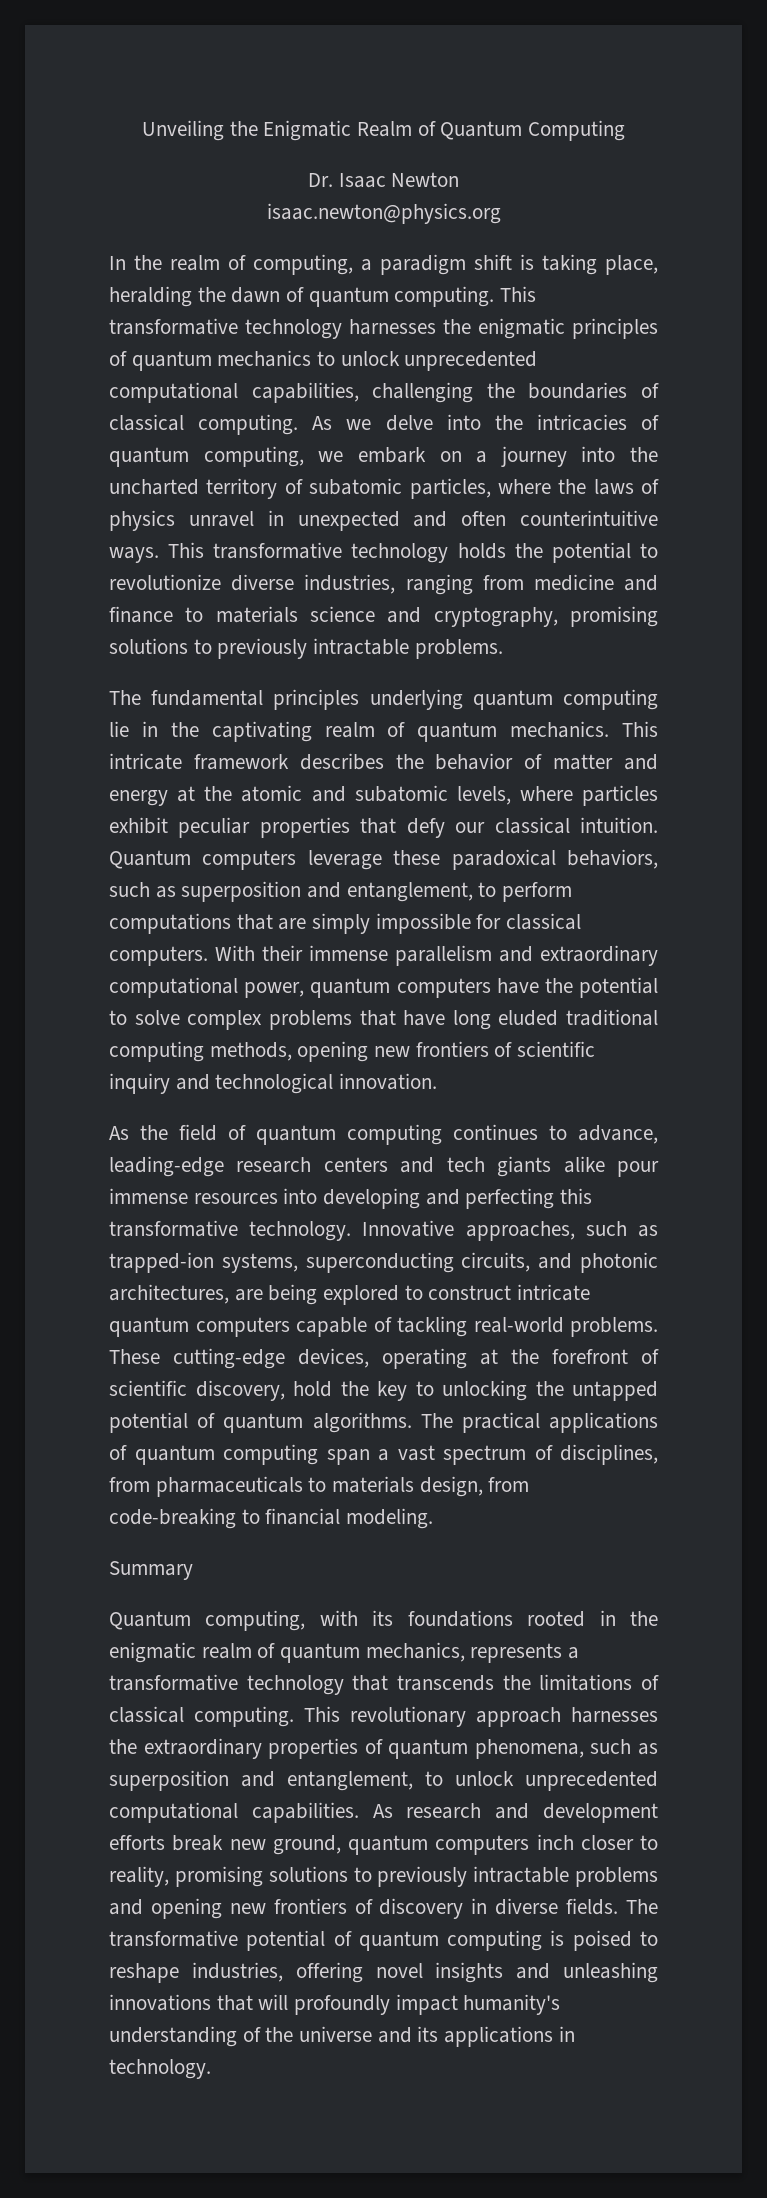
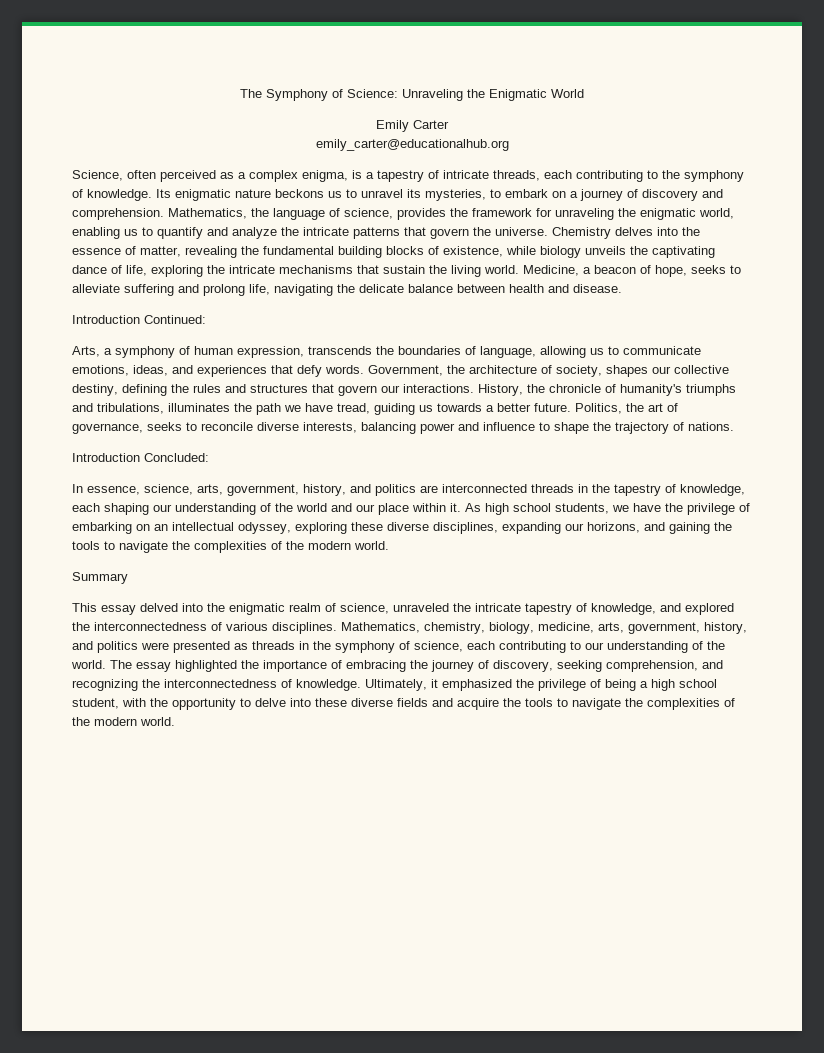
- Unveiling the Enigmatic Realm of Quantum Computing
- Dr. Isaac Newton
- isaac.newton@physics.org
- In the realm of computing, a paradigm shift is taking place, heralding the dawn of quantum computing. This transformative technology harnesses the enigmatic principles of quantum mechanics to unlock unprecedented computational capabilities, challenging the boundaries of classical computing. As we delve into the intricacies of quantum computing, we embark on a journey into the uncharted territory of subatomic particles, where the laws of physics unravel in unexpected and often counterintuitive ways. This transformative technology holds the potential to revolutionize diverse industries, ranging from medicine and finance to materials science and cryptography, promising solutions to previously intractable problems.
- The fundamental principles underlying quantum computing lie in the captivating realm of quantum mechanics. This intricate framework describes the behavior of matter and energy at the atomic and subatomic levels, where particles exhibit peculiar properties that defy our classical intuition. Quantum computers leverage these paradoxical behaviors, such as superposition and entanglement, to perform computations that are simply impossible for classical computers. With their immense parallelism and extraordinary computational power, quantum computers have the potential to solve complex problems that have long eluded traditional computing methods, opening new frontiers of scientific inquiry and technological innovation.
- As the field of quantum computing continues to advance, leading-edge research centers and tech giants alike pour immense resources into developing and perfecting this transformative technology. Innovative approaches, such as trapped-ion systems, superconducting circuits, and photonic architectures, are being explored to construct intricate quantum computers capable of tackling real-world problems. These cutting-edge devices, operating at the forefront of scientific discovery, hold the key to unlocking the untapped potential of quantum algorithms. The practical applications of quantum computing span a vast spectrum of disciplines, from pharmaceuticals to materials design, from code-breaking to financial modeling.
+ The Symphony of Science: Unraveling the Enigmatic World
+ Emily Carter
+ emily_carter@educationalhub.org
+ Science, often perceived as a complex enigma, is a tapestry of intricate threads, each contributing to the symphony of knowledge. Its enigmatic nature beckons us to unravel its mysteries, to embark on a journey of discovery and comprehension. Mathematics, the language of science, provides the framework for unraveling the enigmatic world, enabling us to quantify and analyze the intricate patterns that govern the universe. Chemistry delves into the essence of matter, revealing the fundamental building blocks of existence, while biology unveils the captivating dance of life, exploring the intricate mechanisms that sustain the living world. Medicine, a beacon of hope, seeks to alleviate suffering and prolong life, navigating the delicate balance between health and disease.
+ Introduction Continued:
+ Arts, a symphony of human expression, transcends the boundaries of language, allowing us to communicate emotions, ideas, and experiences that defy words. Government, the architecture of society, shapes our collective destiny, defining the rules and structures that govern our interactions. History, the chronicle of humanity's triumphs and tribulations, illuminates the path we have tread, guiding us towards a better future. Politics, the art of governance, seeks to reconcile diverse interests, balancing power and influence to shape the trajectory of nations.
+ Introduction Concluded:
+ In essence, science, arts, government, history, and politics are interconnected threads in the tapestry of knowledge, each shaping our understanding of the world and our place within it. As high school students, we have the privilege of embarking on an intellectual odyssey, exploring these diverse disciplines, expanding our horizons, and gaining the tools to navigate the complexities of the modern world.
  Summary
- Quantum computing, with its foundations rooted in the enigmatic realm of quantum mechanics, represents a transformative technology that transcends the limitations of classical computing. This revolutionary approach harnesses the extraordinary properties of quantum phenomena, such as superposition and entanglement, to unlock unprecedented computational capabilities. As research and development efforts break new ground, quantum computers inch closer to reality, promising solutions to previously intractable problems and opening new frontiers of discovery in diverse fields. The transformative potential of quantum computing is poised to reshape industries, offering novel insights and unleashing innovations that will profoundly impact humanity's understanding of the universe and its applications in technology.
+ This essay delved into the enigmatic realm of science, unraveled the intricate tapestry of knowledge, and explored the interconnectedness of various disciplines. Mathematics, chemistry, biology, medicine, arts, government, history, and politics were presented as threads in the symphony of science, each contributing to our understanding of the world. The essay highlighted the importance of embracing the journey of discovery, seeking comprehension, and recognizing the interconnectedness of knowledge. Ultimately, it emphasized the privilege of being a high school student, with the opportunity to delve into these diverse fields and acquire the tools to navigate the complexities of the modern world.

